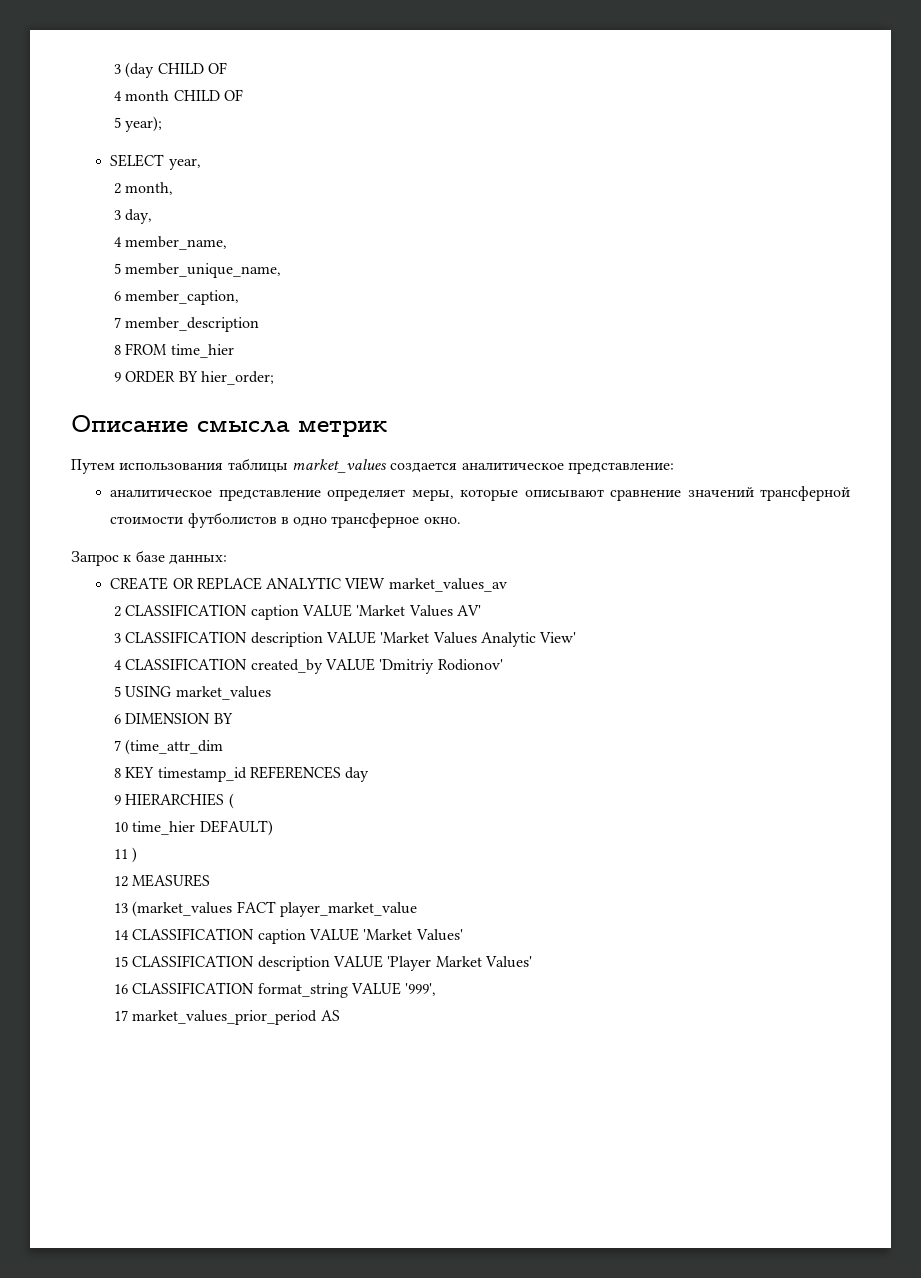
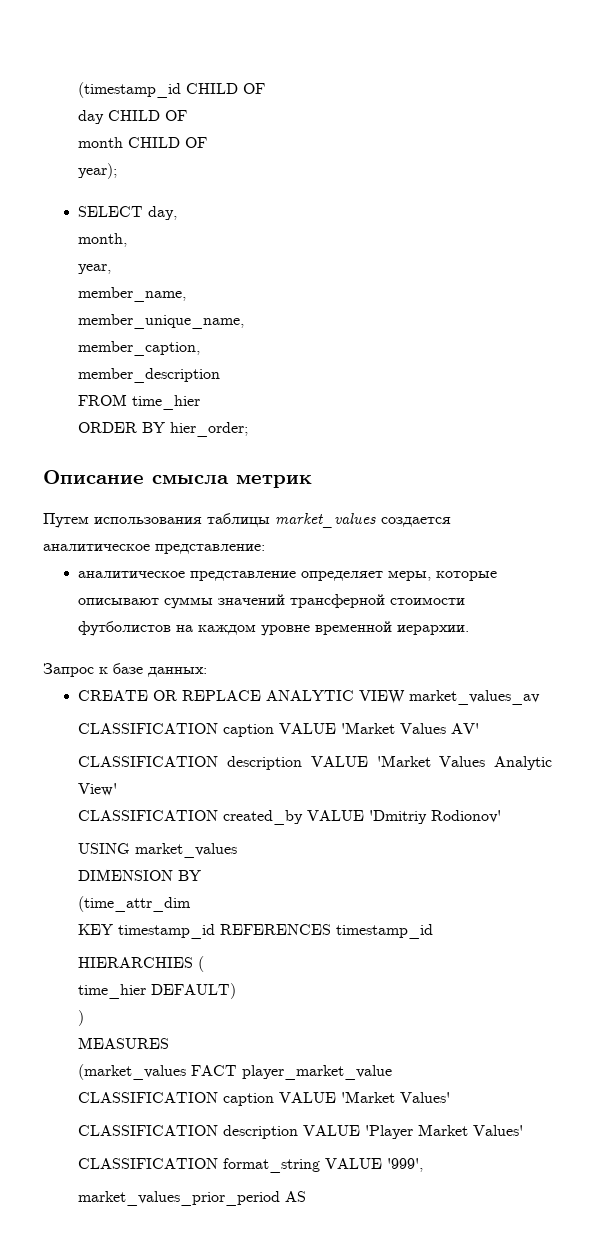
- 3 (day CHILD OF
- 4 month CHILD OF
+ (timestamp_id CHILD OF
+ day CHILD OF
+ month CHILD OF
- 5 year);
+ year);
- SELECT year,
+ SELECT day,
+ month,
+ year,
- 2 month,
- 3 day,
- 4 member_name,
+ member_name,
- 5 member_unique_name,
+ member_unique_name,
- 6 member_caption,
+ member_caption,
- 7 member_description
+ member_description
- 8 FROM time_hier
+ FROM time_hier
- 9 ORDER BY hier_order;
+ ORDER BY hier_order;
- аналитическое представление определяет меры, которые описывают сравнение значений трансферной стоимости футболистов в одно трансферное окно.
+ аналитическое представление определяет меры, которые описывают суммы значений трансферной стоимости футболистов на каждом уровне временной иерархии.
- 2 CLASSIFICATION caption VALUE 'Market Values AV'
+ CLASSIFICATION caption VALUE 'Market Values AV'
- 3 CLASSIFICATION description VALUE 'Market Values Analytic View'
+ CLASSIFICATION description VALUE 'Market Values Analytic View'
- 4 CLASSIFICATION created_by VALUE 'Dmitriy Rodionov'
+ CLASSIFICATION created_by VALUE 'Dmitriy Rodionov'
- 5 USING market_values
+ USING market_values
- 6 DIMENSION BY
+ DIMENSION BY
- 7 (time_attr_dim
+ (time_attr_dim
- 8 KEY timestamp_id REFERENCES day
- 9 HIERARCHIES (
+ KEY timestamp_id REFERENCES timestamp_id
+ HIERARCHIES (
- 10 time_hier DEFAULT)
+ time_hier DEFAULT)
- 11 )
+ )
- 12 MEASURES
+ MEASURES
- 13 (market_values FACT player_market_value
+ (market_values FACT player_market_value
- 14 CLASSIFICATION caption VALUE 'Market Values'
+ CLASSIFICATION caption VALUE 'Market Values'
- 15 CLASSIFICATION description VALUE 'Player Market Values'
+ CLASSIFICATION description VALUE 'Player Market Values'
- 16 CLASSIFICATION format_string VALUE '999',
+ CLASSIFICATION format_string VALUE '999',
- 17 market_values_prior_period AS
+ market_values_prior_period AS

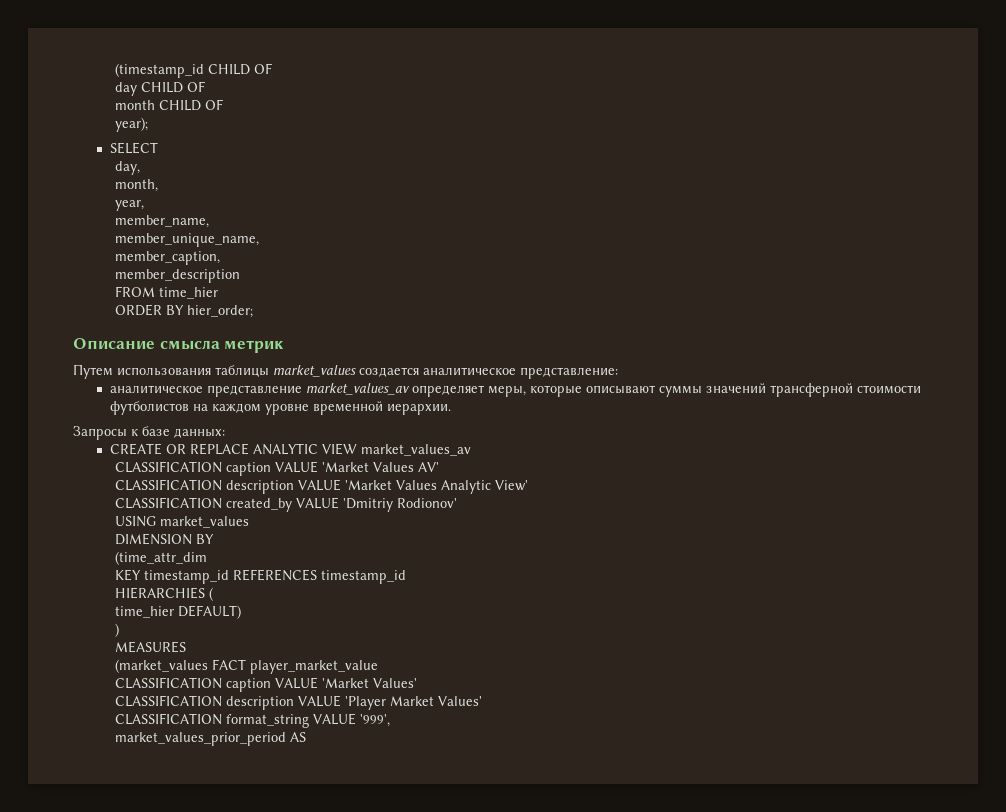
- SELECT day,
+ SELECT
+ day,
- аналитическое представление определяет меры, которые описывают суммы значений трансферной стоимости футболистов на каждом уровне временной иерархии.
+ аналитическое представление market_values_av определяет меры, которые описывают суммы значений трансферной стоимости футболистов на каждом уровне временной иерархии.
- Запрос к базе данных:
+ Запросы к базе данных:

